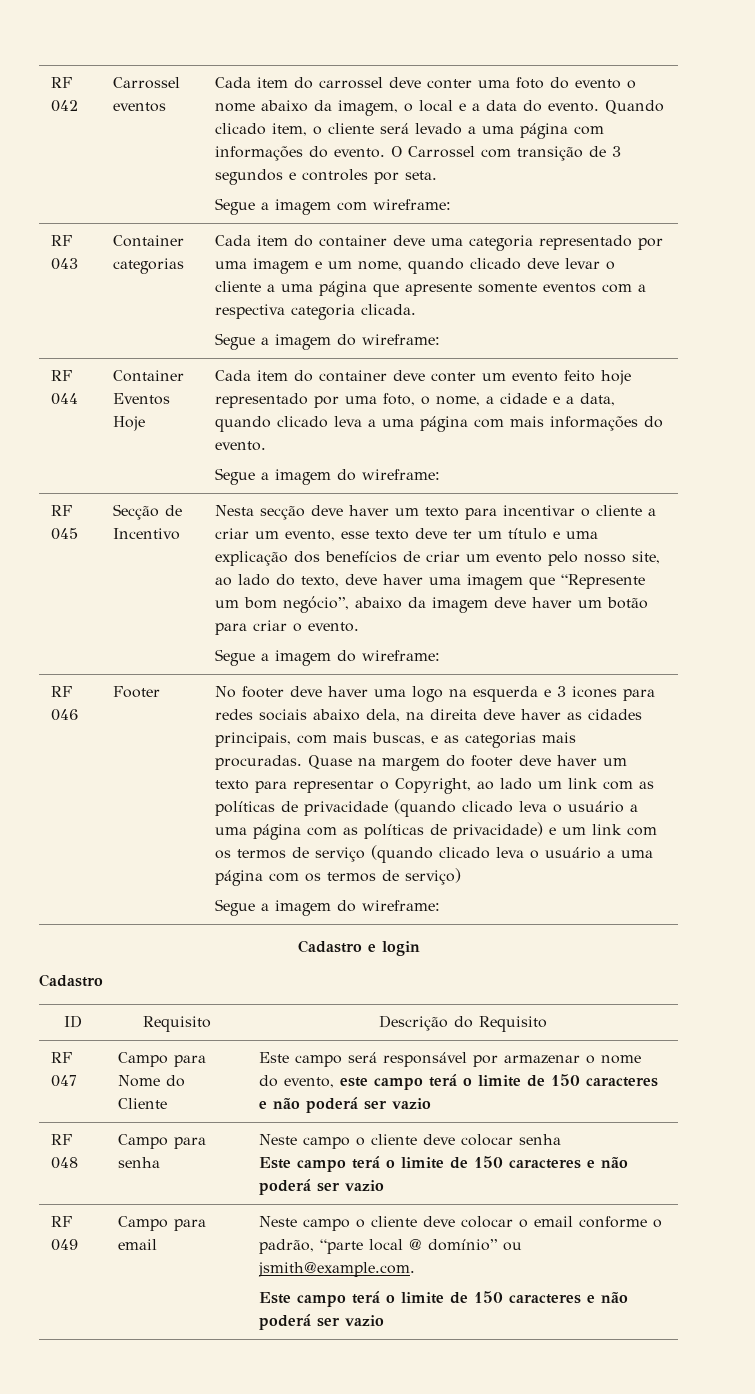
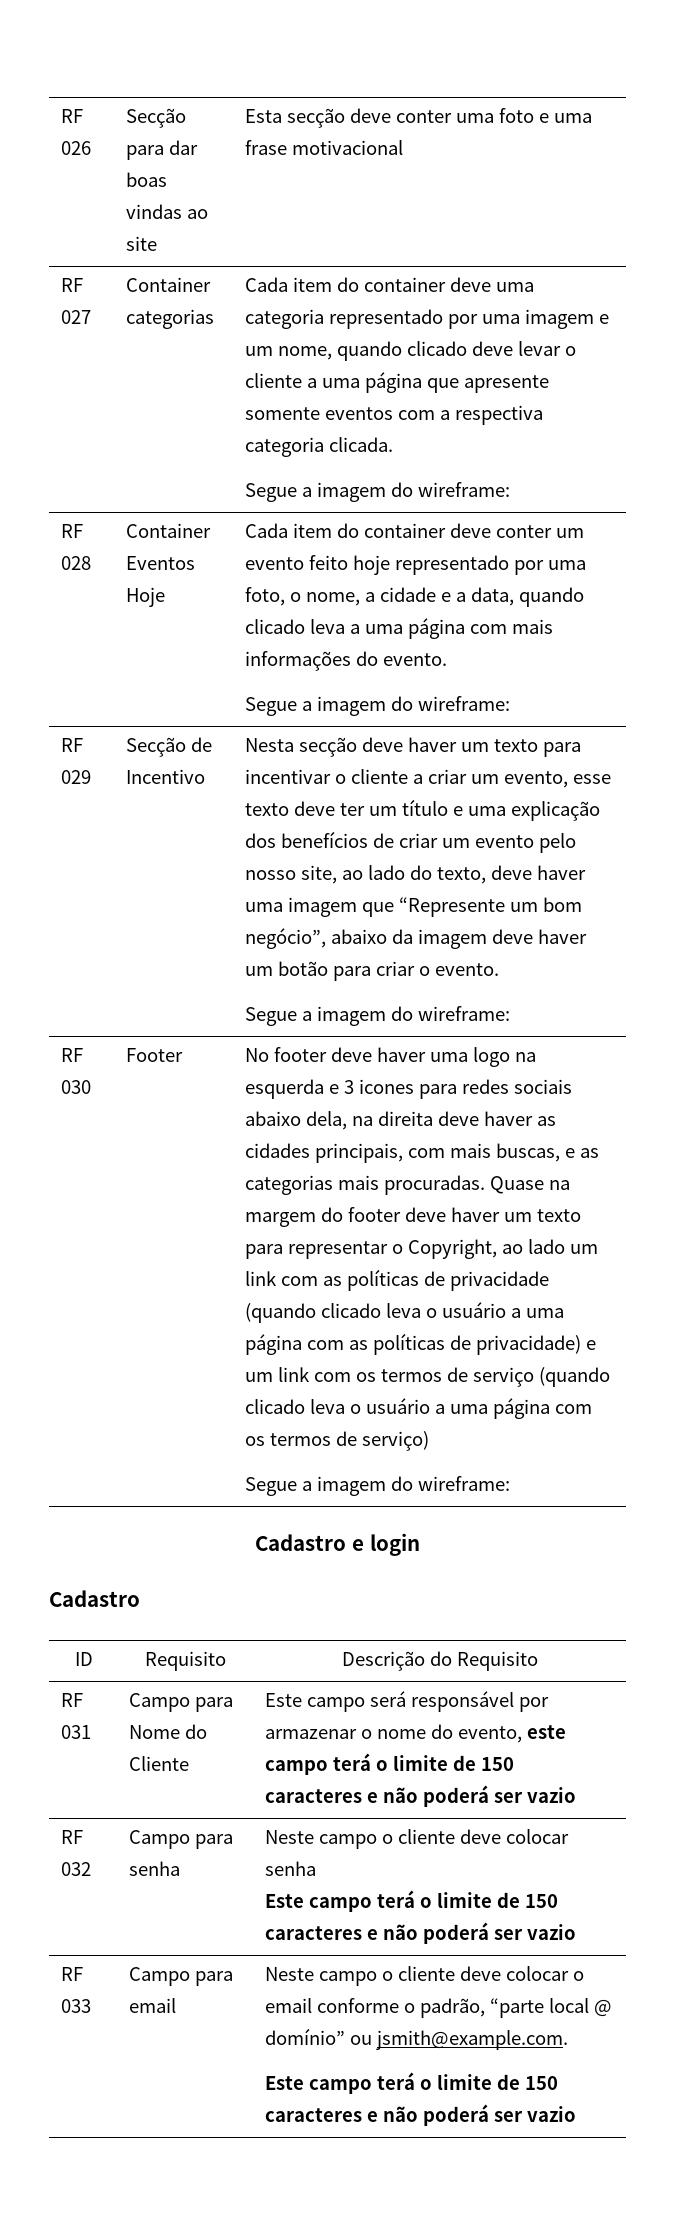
- RF 042 | Carrossel eventos | Cada item do carrossel deve conter uma foto do evento o nome abaixo da imagem, o local e a data do evento. Quando clicado item, o cliente será levado a uma página com informações do evento. O Carrossel com transição de 3 segundos e controles por seta.
- Segue a imagem com wireframe:
- RF 043
+ RF 026 | Secção para dar boas vindas ao site | Esta secção deve conter uma foto e uma frase motivacional
+ RF 027
- RF 044
+ RF 028
- RF 045
+ RF 029
- RF 046
+ RF 030
- RF 047 | Campo para Nome do Cliente | Este campo será responsável por armazenar o nome do evento, este campo terá o limite de 150 caracteres e não poderá ser vazio
+ RF 031 | Campo para Nome do Cliente | Este campo será responsável por armazenar o nome do evento, este campo terá o limite de 150 caracteres e não poderá ser vazio
- RF 048 | Campo para senha | Neste campo o cliente deve colocar senha
+ RF 032 | Campo para senha | Neste campo o cliente deve colocar senha
- RF 049 | Campo para email | Neste campo o cliente deve colocar o email conforme o padrão, “parte local @ domínio” ou jsmith@example.com.
+ RF 033 | Campo para email | Neste campo o cliente deve colocar o email conforme o padrão, “parte local @ domínio” ou jsmith@example.com.

